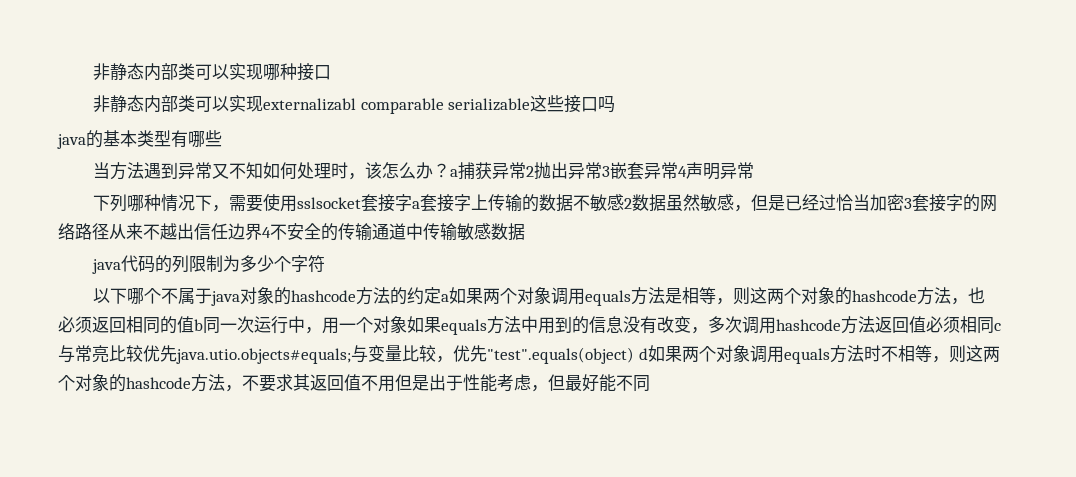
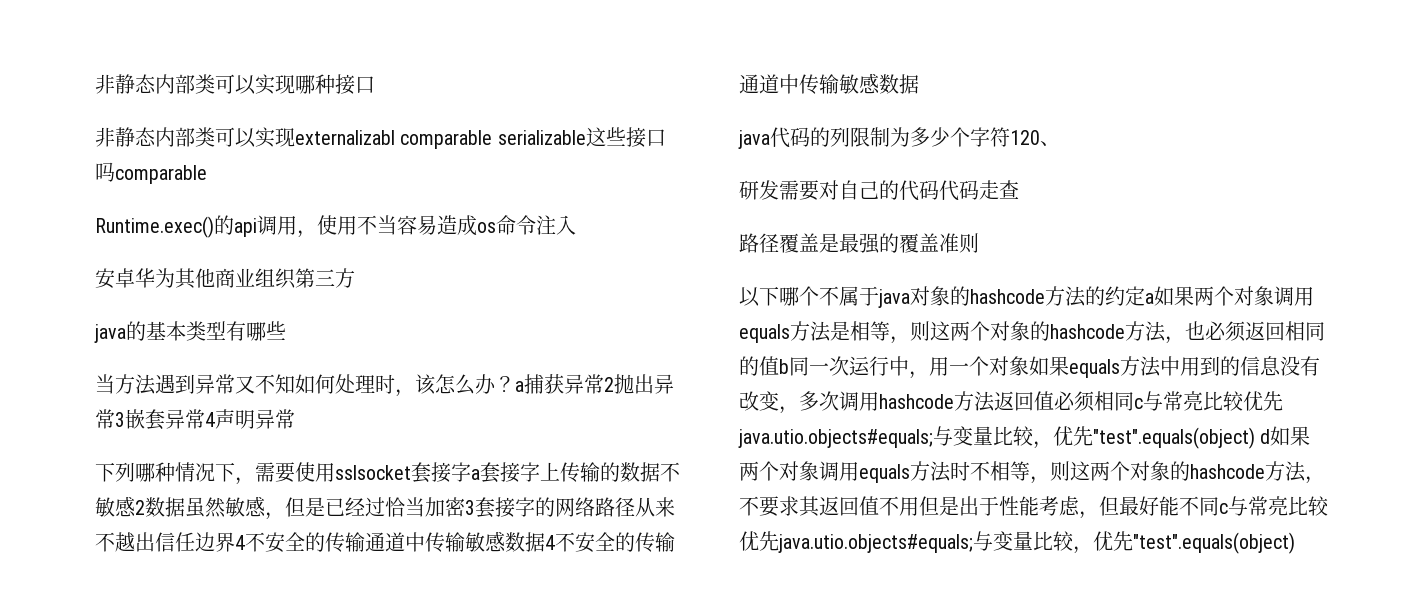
- 非静态内部类可以实现externalizabl comparable serializable这些接口吗
+ 非静态内部类可以实现externalizabl comparable serializable这些接口吗comparable
+ Runtime.exec()的api调用，使用不当容易造成os命令注入
+ 安卓华为其他商业组织第三方
- 下列哪种情况下，需要使用sslsocket套接字a套接字上传输的数据不敏感2数据虽然敏感，但是已经过恰当加密3套接字的网络路径从来不越出信任边界4不安全的传输通道中传输敏感数据
+ 下列哪种情况下，需要使用sslsocket套接字a套接字上传输的数据不敏感2数据虽然敏感，但是已经过恰当加密3套接字的网络路径从来不越出信任边界4不安全的传输通道中传输敏感数据4不安全的传输通道中传输敏感数据
- java代码的列限制为多少个字符
+ java代码的列限制为多少个字符120、
+ 研发需要对自己的代码代码走查
+ 路径覆盖是最强的覆盖准则
- 与变量比较，优先"test".equals(object) d如果两个对象调用equals方法时不相等，则这两个对象的hashcode方法，不要求其返回值不用但是出于性能考虑，但最好能不同
+ 与变量比较，优先"test".equals(object) d如果两个对象调用equals方法时不相等，则这两个对象的hashcode方法，不要求其返回值不用但是出于性能考虑，但最好能不同c与常亮比较优先java.utio.objects#equals;与变量比较，优先"test".equals(object)

